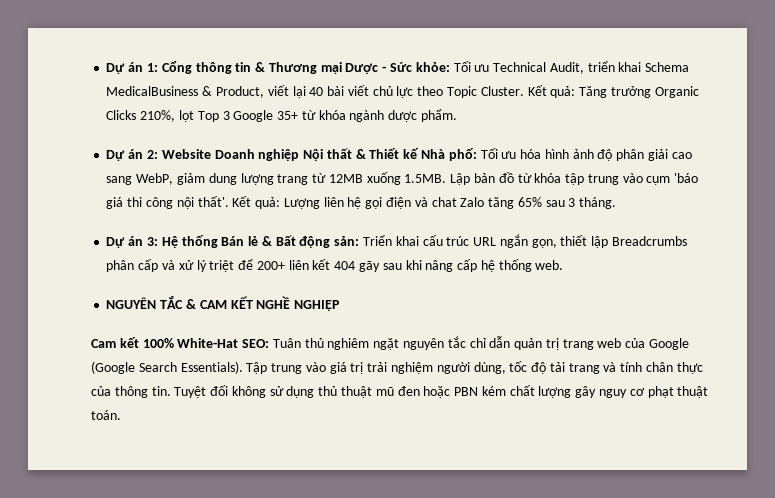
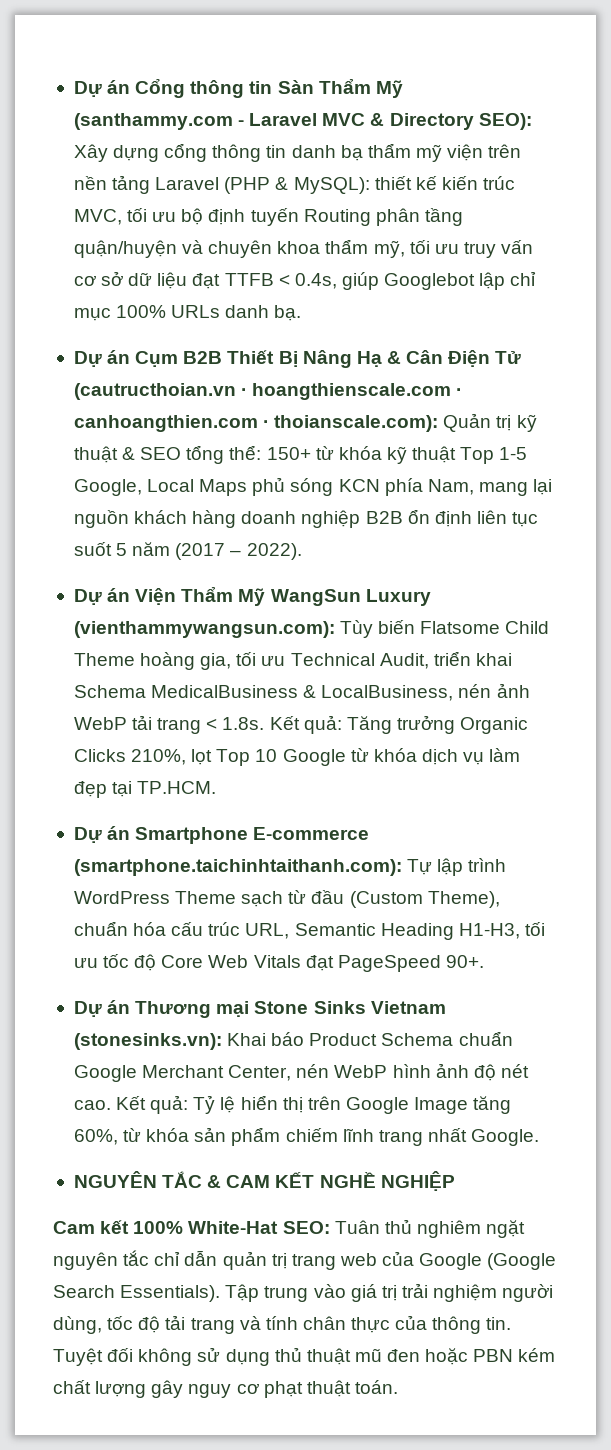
- Dự án 1: Cổng thông tin & Thương mại Dược - Sức khỏe: Tối ưu Technical Audit, triển khai Schema MedicalBusiness & Product, viết lại 40 bài viết chủ lực theo Topic Cluster. Kết quả: Tăng trưởng Organic Clicks 210%, lọt Top 3 Google 35+ từ khóa ngành dược phẩm.
- Dự án 2: Website Doanh nghiệp Nội thất & Thiết kế Nhà phố: Tối ưu hóa hình ảnh độ phân giải cao sang WebP, giảm dung lượng trang từ 12MB xuống 1.5MB. Lập bản đồ từ khóa tập trung vào cụm 'báo giá thi công nội thất'. Kết quả: Lượng liên hệ gọi điện và chat Zalo tăng 65% sau 3 tháng.
- Dự án 3: Hệ thống Bán lẻ & Bất động sản: Triển khai cấu trúc URL ngắn gọn, thiết lập Breadcrumbs phân cấp và xử lý triệt để 200+ liên kết 404 gãy sau khi nâng cấp hệ thống web.
+ Dự án Cổng thông tin Sàn Thẩm Mỹ (santhammy.com - Laravel MVC & Directory SEO): Xây dựng cổng thông tin danh bạ thẩm mỹ viện trên nền tảng Laravel (PHP & MySQL): thiết kế kiến trúc MVC, tối ưu bộ định tuyến Routing phân tầng quận/huyện và chuyên khoa thẩm mỹ, tối ưu truy vấn cơ sở dữ liệu đạt TTFB < 0.4s, giúp Googlebot lập chỉ mục 100% URLs danh bạ.
+ Dự án Cụm B2B Thiết Bị Nâng Hạ & Cân Điện Tử (cautructhoian.vn · hoangthienscale.com · canhoangthien.com · thoianscale.com): Quản trị kỹ thuật & SEO tổng thể: 150+ từ khóa kỹ thuật Top 1-5 Google, Local Maps phủ sóng KCN phía Nam, mang lại nguồn khách hàng doanh nghiệp B2B ổn định liên tục suốt 5 năm (2017 – 2022).
+ Dự án Viện Thẩm Mỹ WangSun Luxury (vienthammywangsun.com): Tùy biến Flatsome Child Theme hoàng gia, tối ưu Technical Audit, triển khai Schema MedicalBusiness & LocalBusiness, nén ảnh WebP tải trang < 1.8s. Kết quả: Tăng trưởng Organic Clicks 210%, lọt Top 10 Google từ khóa dịch vụ làm đẹp tại TP.HCM.
+ Dự án Smartphone E-commerce (smartphone.taichinhtaithanh.com): Tự lập trình WordPress Theme sạch từ đầu (Custom Theme), chuẩn hóa cấu trúc URL, Semantic Heading H1-H3, tối ưu tốc độ Core Web Vitals đạt PageSpeed 90+.
+ Dự án Thương mại Stone Sinks Vietnam (stonesinks.vn): Khai báo Product Schema chuẩn Google Merchant Center, nén WebP hình ảnh độ nét cao. Kết quả: Tỷ lệ hiển thị trên Google Image tăng 60%, từ khóa sản phẩm chiếm lĩnh trang nhất Google.

